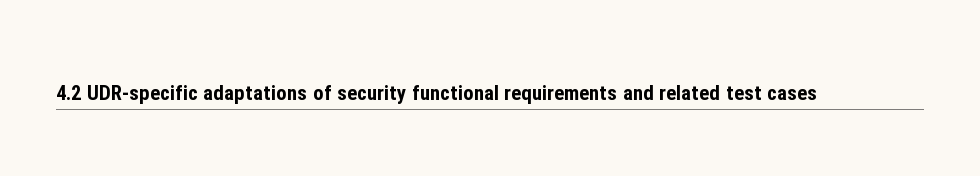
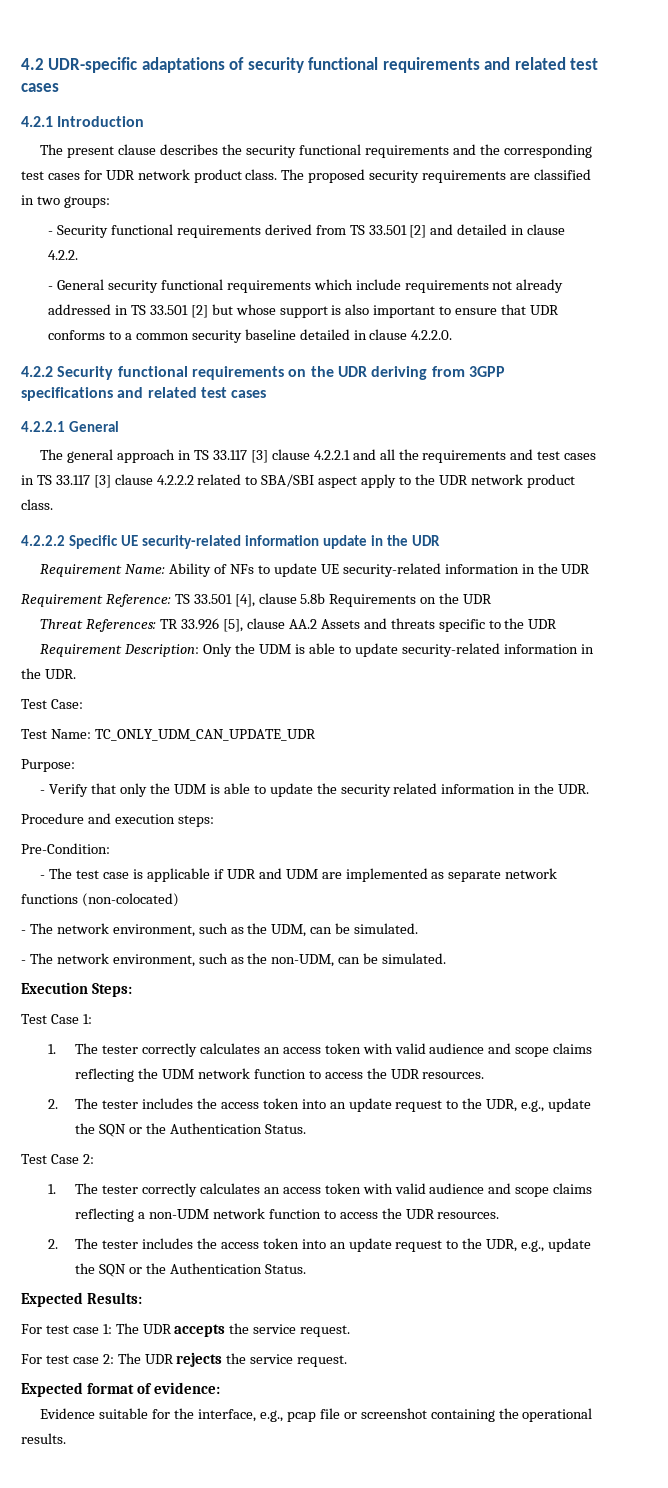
+ 4.2.1 Introduction
+ The present clause describes the security functional requirements and the corresponding test cases for UDR network product class. The proposed security requirements are classified in two groups:
+ - Security functional requirements derived from TS 33.501 [2] and detailed in clause 4.2.2.
+ - General security functional requirements which include requirements not already addressed in TS 33.501 [2] but whose support is also important to ensure that UDR conforms to a common security baseline detailed in clause 4.2.2.0.
+ 4.2.2 Security functional requirements on the UDR deriving from 3GPP specifications and related test cases
+ 4.2.2.1 General
+ The general approach in TS 33.117 [3] clause 4.2.2.1 and all the requirements and test cases in TS 33.117 [3] clause 4.2.2.2 related to SBA/SBI aspect apply to the UDR network product class.
+ 4.2.2.2 Specific UE security-related information update in the UDR
+ Requirement Name: Ability of NFs to update UE security-related information in the UDR
+ Requirement Reference: TS 33.501 [4], clause 5.8b Requirements on the UDR
+ Threat References: TR 33.926 [5], clause AA.2 Assets and threats specific to the UDR
+ Requirement Description: Only the UDM is able to update security-related information in the UDR.
+ Test Case:
+ Test Name: TC_ONLY_UDM_CAN_UPDATE_UDR
+ Purpose:
+ - Verify that only the UDM is able to update the security related information in the UDR.
+ Procedure and execution steps:
+ Pre-Condition:
+ - The test case is applicable if UDR and UDM are implemented as separate network functions (non-colocated)
+ - The network environment, such as the UDM, can be simulated.
+ - The network environment, such as the non-UDM, can be simulated.
+ Execution Steps:
+ Test Case 1:
+ 1. The tester correctly calculates an access token with valid audience and scope claims reflecting the UDM network function to access the UDR resources.
+ 2. The tester includes the access token into an update request to the UDR, e.g., update the SQN or the Authentication Status.
+ Test Case 2:
+ 1. The tester correctly calculates an access token with valid audience and scope claims reflecting a non-UDM network function to access the UDR resources.
+ 2. The tester includes the access token into an update request to the UDR, e.g., update the SQN or the Authentication Status.
+ Expected Results:
+ For test case 1: The UDR accepts the service request.
+ For test case 2: The UDR rejects the service request.
+ Expected format of evidence:
+ Evidence suitable for the interface, e.g., pcap file or screenshot containing the operational results.

